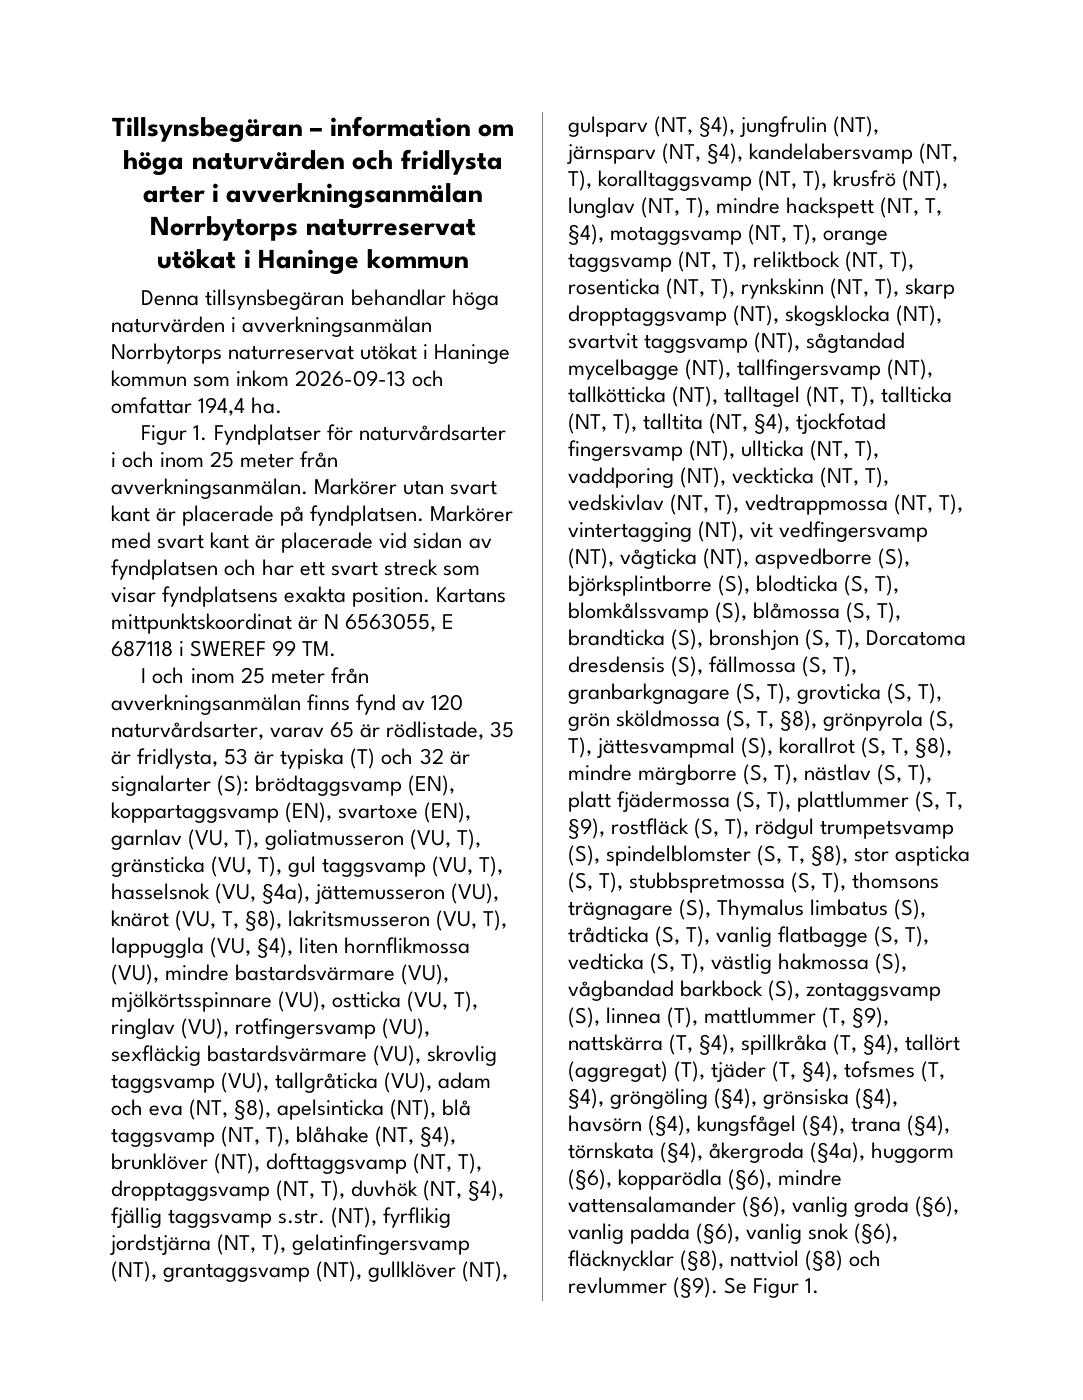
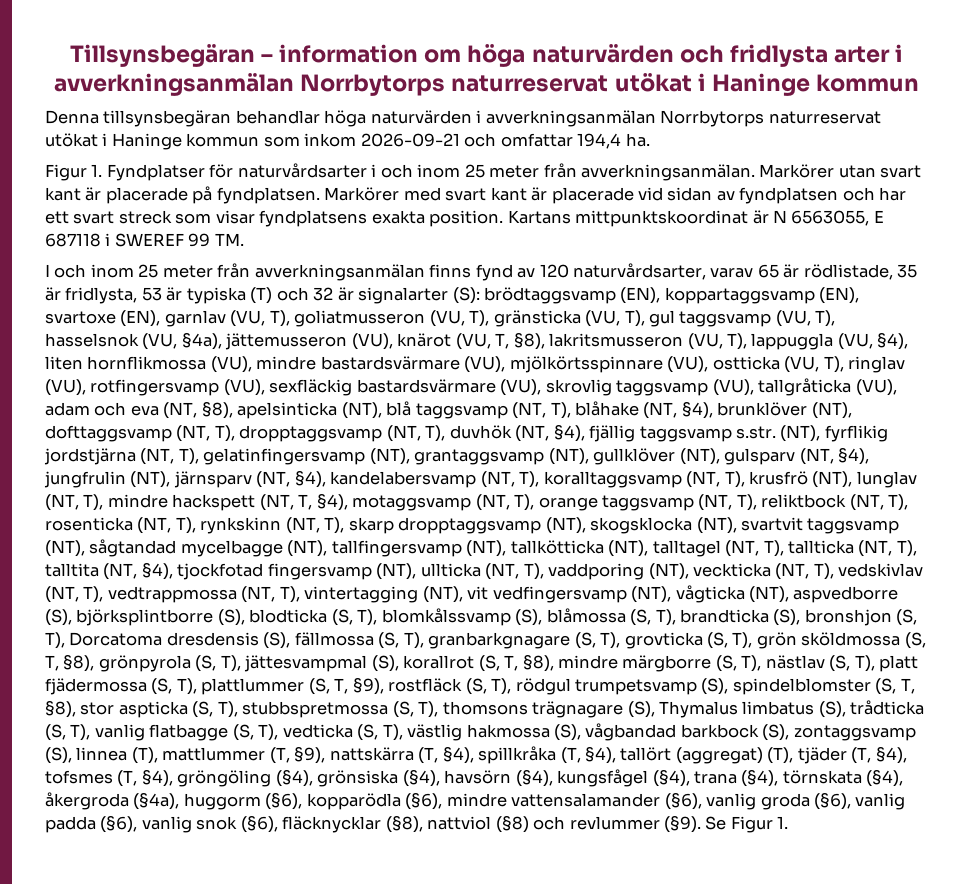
- Denna tillsynsbegäran behandlar höga naturvärden i avverkningsanmälan Norrbytorps naturreservat utökat i Haninge kommun som inkom 2026-09-13 och omfattar 194,4 ha.
+ Denna tillsynsbegäran behandlar höga naturvärden i avverkningsanmälan Norrbytorps naturreservat utökat i Haninge kommun som inkom 2026-09-21 och omfattar 194,4 ha.

